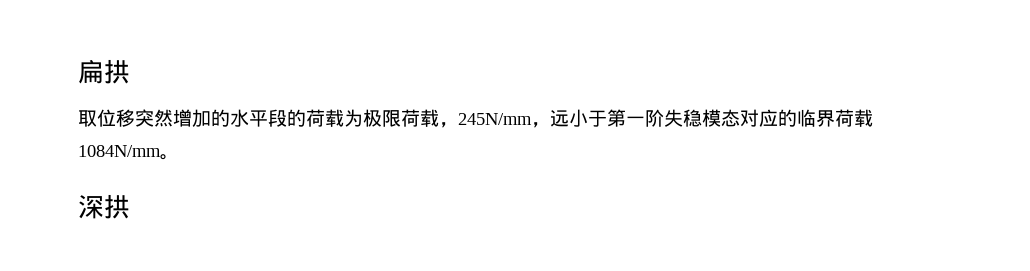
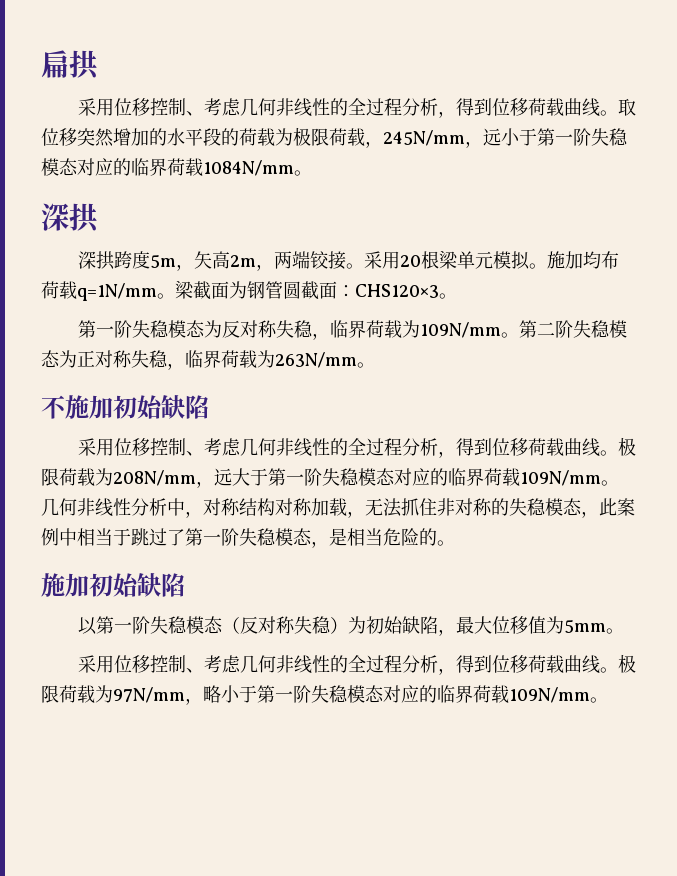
  扁拱
- 取位移突然增加的水平段的荷载为极限荷载，245N/mm，远小于第一阶失稳模态对应的临界荷载1084N/mm。
+ 采用位移控制、考虑几何非线性的全过程分析，得到位移荷载曲线。取位移突然增加的水平段的荷载为极限荷载，245N/mm，远小于第一阶失稳模态对应的临界荷载1084N/mm。
+ 深拱跨度5m，矢高2m，两端铰接。采用20根梁单元模拟。施加均布荷载q=1N/mm。梁截面为钢管圆截面：CHS120×3。
+ 第一阶失稳模态为反对称失稳，临界荷载为109N/mm。第二阶失稳模态为正对称失稳，临界荷载为263N/mm。
+ 不施加初始缺陷
+ 采用位移控制、考虑几何非线性的全过程分析，得到位移荷载曲线。极限荷载为208N/mm，远大于第一阶失稳模态对应的临界荷载109N/mm。几何非线性分析中，对称结构对称加载，无法抓住非对称的失稳模态，此案例中相当于跳过了第一阶失稳模态，是相当危险的。
+ 施加初始缺陷
+ 以第一阶失稳模态（反对称失稳）为初始缺陷，最大位移值为5mm。
+ 采用位移控制、考虑几何非线性的全过程分析，得到位移荷载曲线。极限荷载为97N/mm，略小于第一阶失稳模态对应的临界荷载109N/mm。

